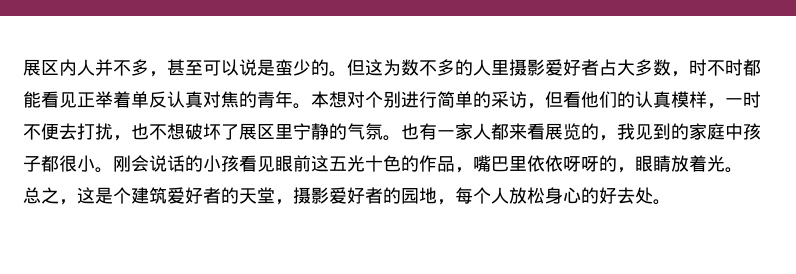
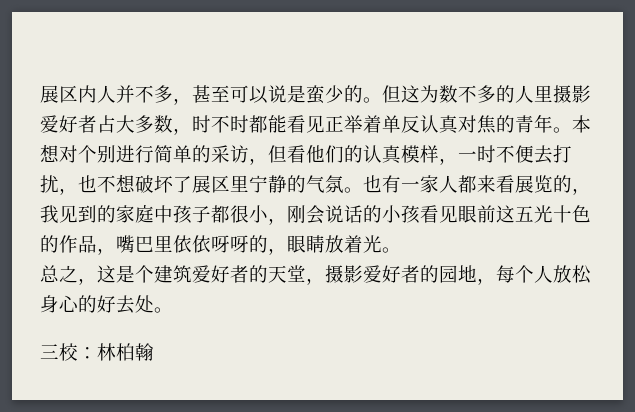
- 也有一家人都来看展览的，我见到的家庭中孩子都很小。刚会说话的小孩看见眼前这五光十色的作品，嘴巴里依依呀呀的，眼睛放着光。
+ 也有一家人都来看展览的，我见到的家庭中孩子都很小，刚会说话的小孩看见眼前这五光十色的作品，嘴巴里依依呀呀的，眼睛放着光。
+ 三校：林柏翰

